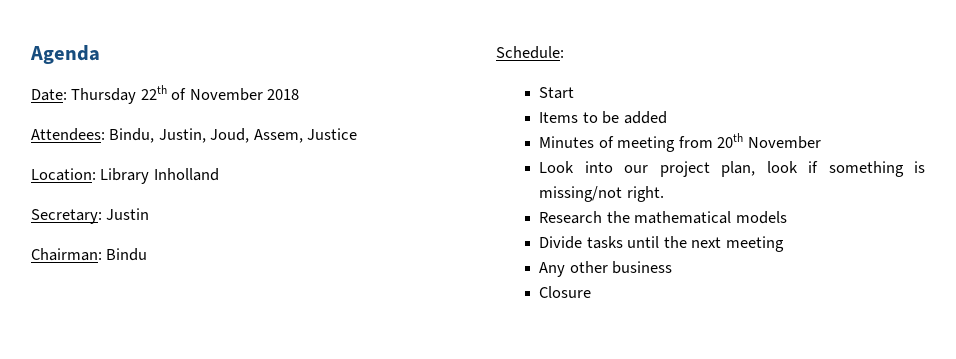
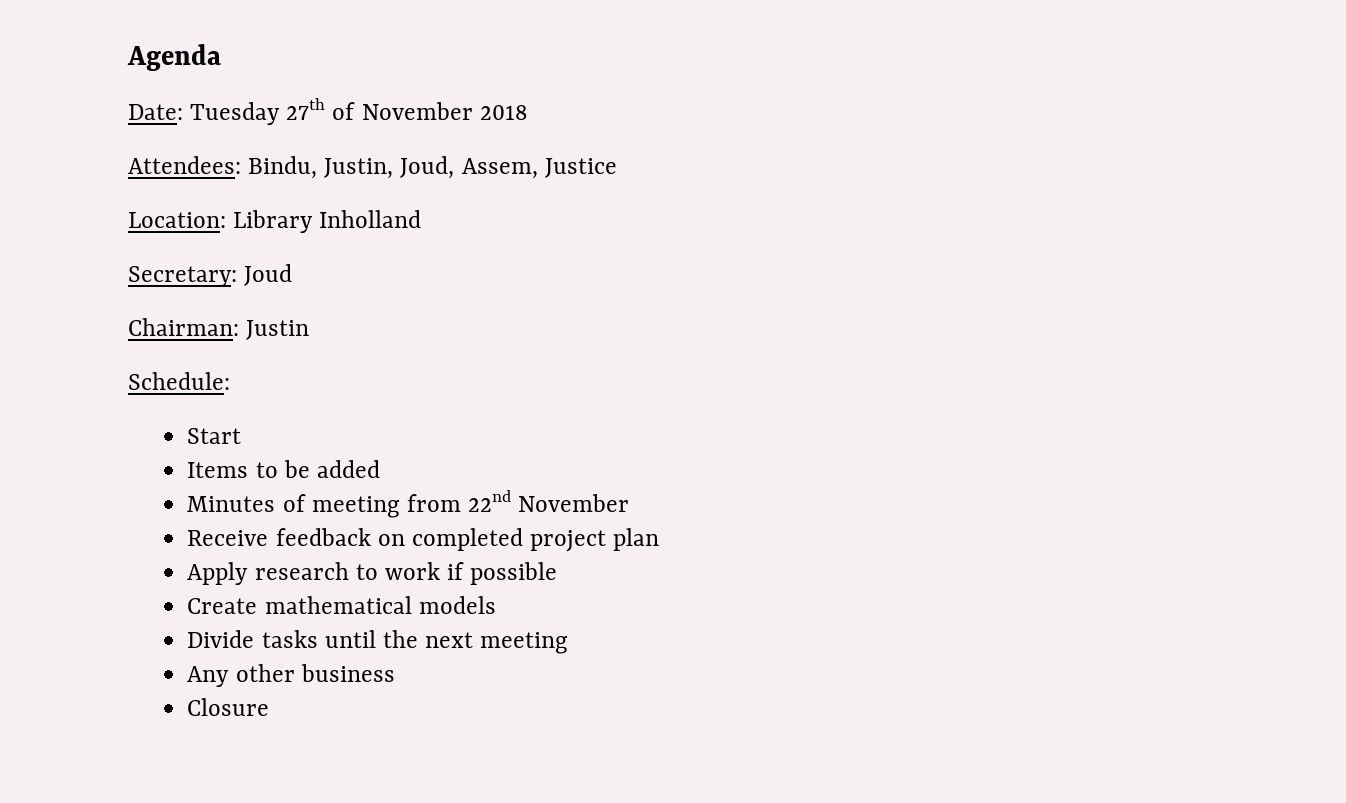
- Date: Thursday 22th of November 2018
+ Date: Tuesday 27th of November 2018
- Secretary: Justin
+ Secretary: Joud
- Chairman: Bindu
+ Chairman: Justin
- Minutes of meeting from 20th November
+ Minutes of meeting from 22nd November
- Look into our project plan, look if something is missing/not right.
- Research the mathematical models
+ Receive feedback on completed project plan
+ Apply research to work if possible
+ Create mathematical models

